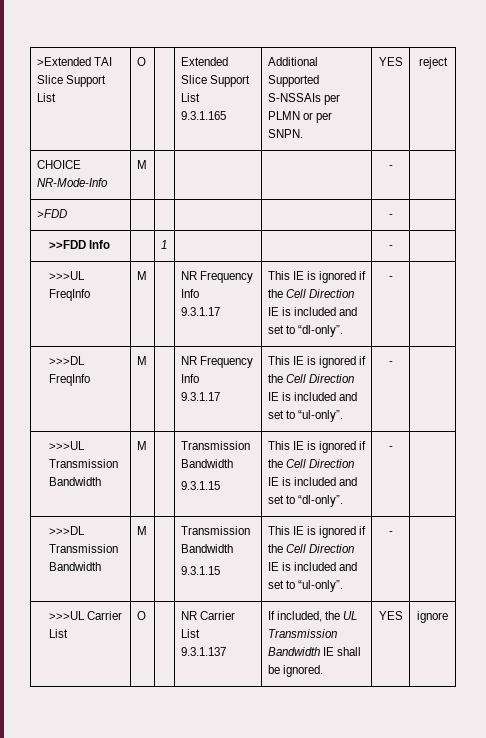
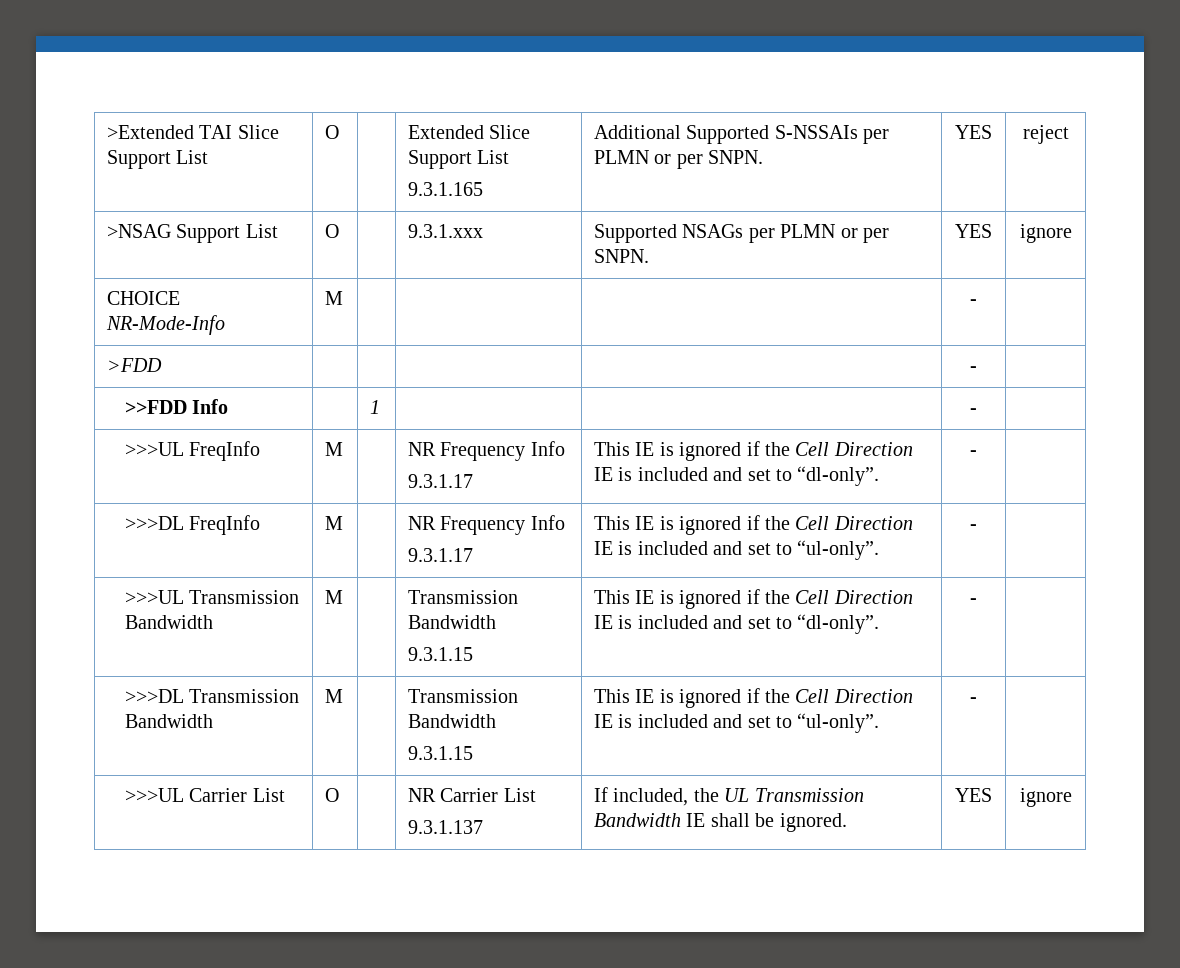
+ >NSAG Support List | O | | 9.3.1.xxx | Supported NSAGs per PLMN or per SNPN. | YES | ignore

